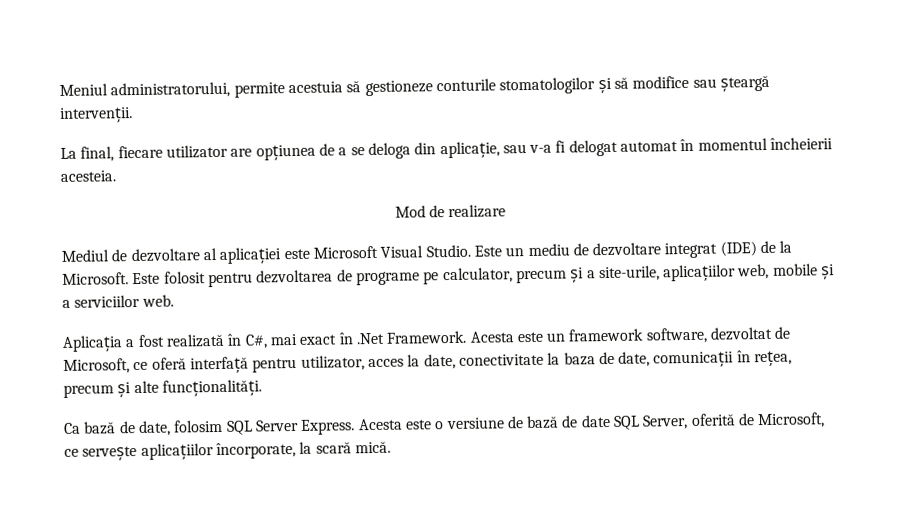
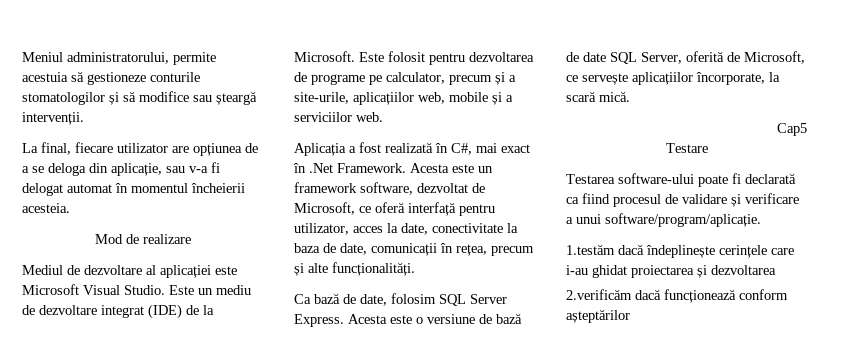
+ Cap5
+ Testare
+ Testarea software-ului poate fi declarată ca fiind procesul de validare și verificare a unui software/program/aplicație.
+ 1.testăm dacă îndeplinește cerințele care i-au ghidat proiectarea și dezvoltarea
+ 2.verificăm dacă funcționează conform așteptărilor

